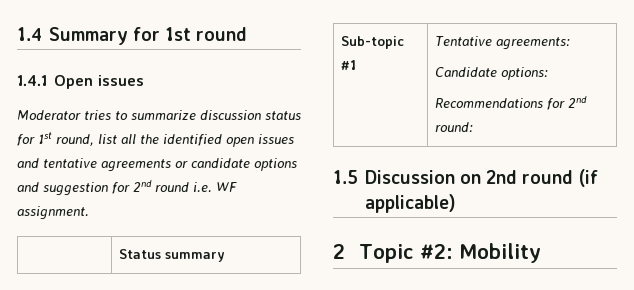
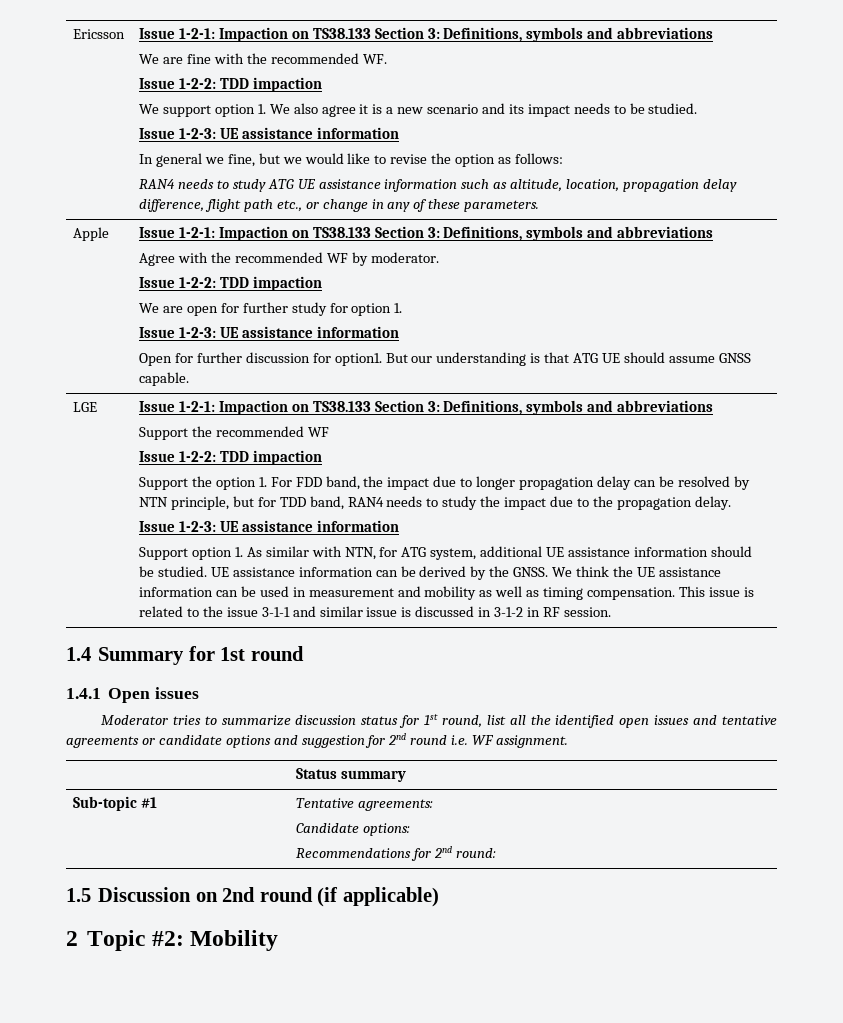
+ Ericsson | Issue 1-2-1: Impaction on TS38.133 Section 3: Definitions, symbols and abbreviations
+ We are fine with the recommended WF.
+ Issue 1-2-2: TDD impaction
+ We support option 1. We also agree it is a new scenario and its impact needs to be studied.
+ Issue 1-2-3: UE assistance information
+ In general we fine, but we would like to revise the option as follows:
+ RAN4 needs to study ATG UE assistance information such as altitude, location, propagation delay difference, flight path etc., or change in any of these parameters.
+ Apple | Issue 1-2-1: Impaction on TS38.133 Section 3: Definitions, symbols and abbreviations
+ Agree with the recommended WF by moderator.
+ Issue 1-2-2: TDD impaction
+ We are open for further study for option 1.
+ Issue 1-2-3: UE assistance information
+ Open for further discussion for option1. But our understanding is that ATG UE should assume GNSS capable.
+ LGE | Issue 1-2-1: Impaction on TS38.133 Section 3: Definitions, symbols and abbreviations
+ Support the recommended WF
+ Issue 1-2-2: TDD impaction
+ Support the option 1. For FDD band, the impact due to longer propagation delay can be resolved by NTN principle, but for TDD band, RAN4 needs to study the impact due to the propagation delay.
+ Issue 1-2-3: UE assistance information
+ Support option 1. As similar with NTN, for ATG system, additional UE assistance information should be studied. UE assistance information can be derived by the GNSS. We think the UE assistance information can be used in measurement and mobility as well as timing compensation. This issue is related to the issue 3-1-1 and similar issue is discussed in 3-1-2 in RF session.

